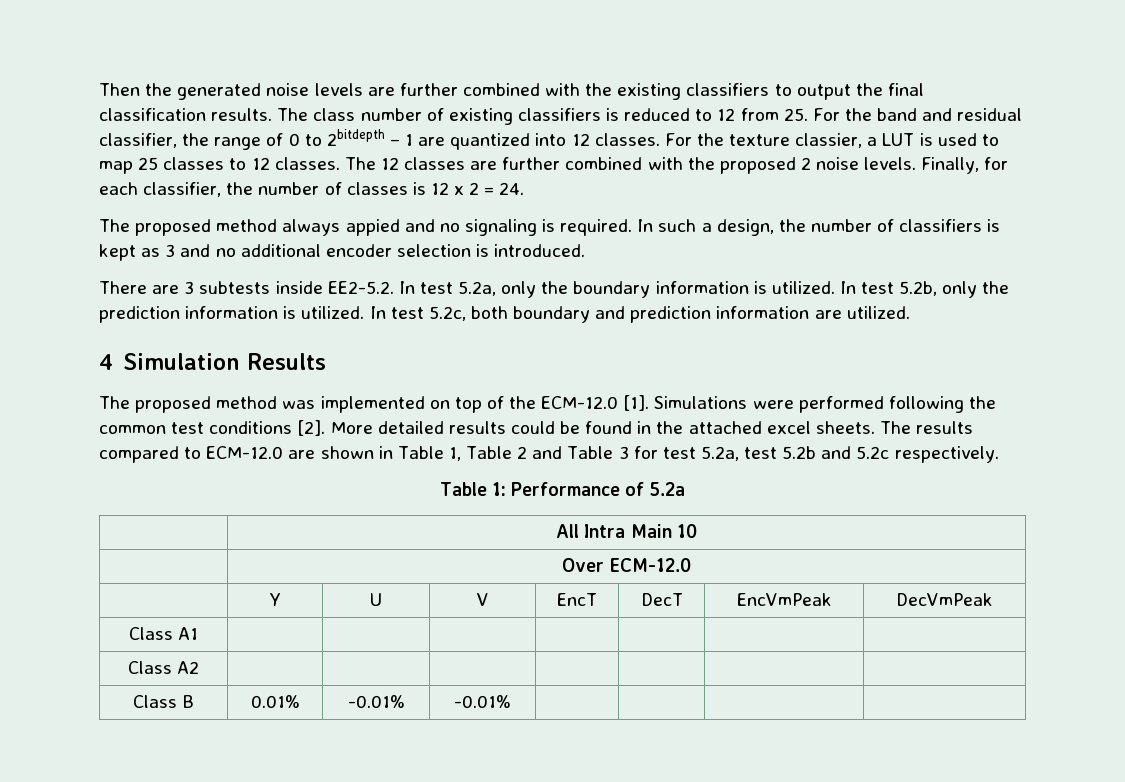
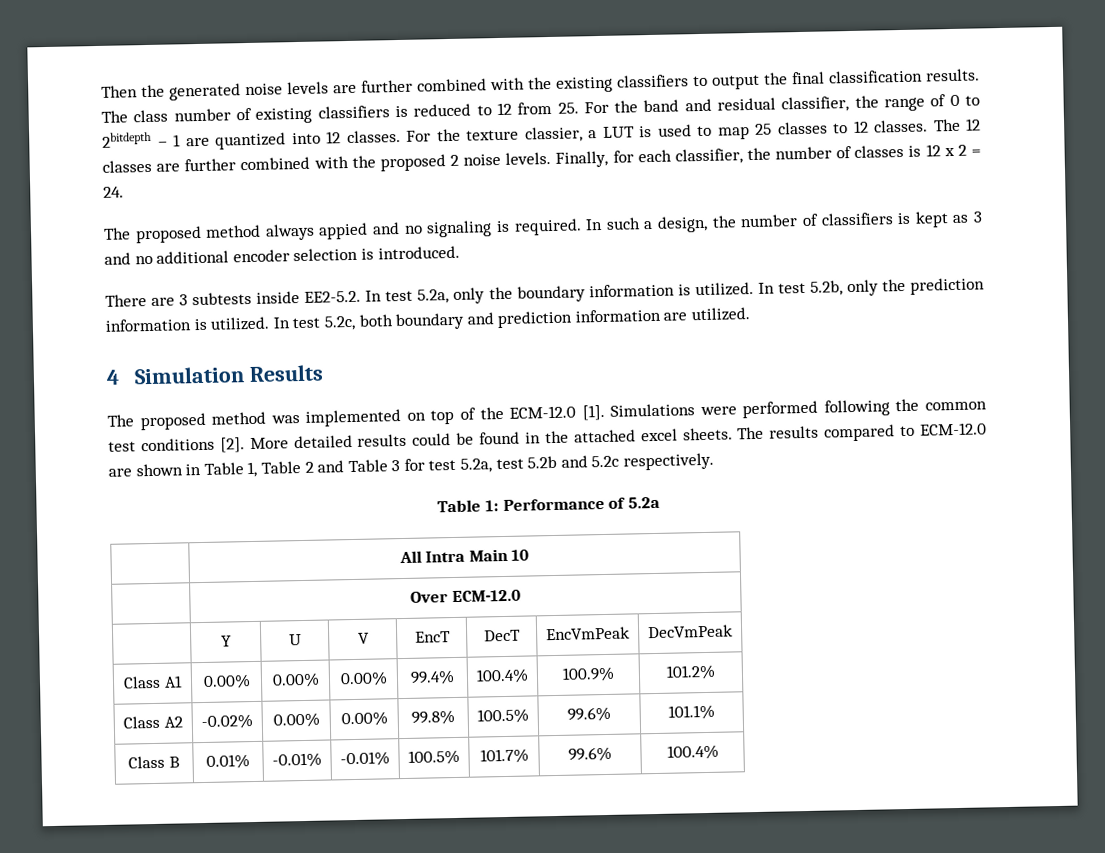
- Class A1 | | | | | | |
- Class A2 | | | | | | |
+ Class A1 | 0.00% | 0.00% | 0.00% | 99.4% | 100.4% | 100.9% | 101.2%
+ Class A2 | -0.02% | 0.00% | 0.00% | 99.8% | 100.5% | 99.6% | 101.1%
- Class B | 0.01% | -0.01% | -0.01% | | | |
+ Class B | 0.01% | -0.01% | -0.01% | 100.5% | 101.7% | 99.6% | 100.4%

